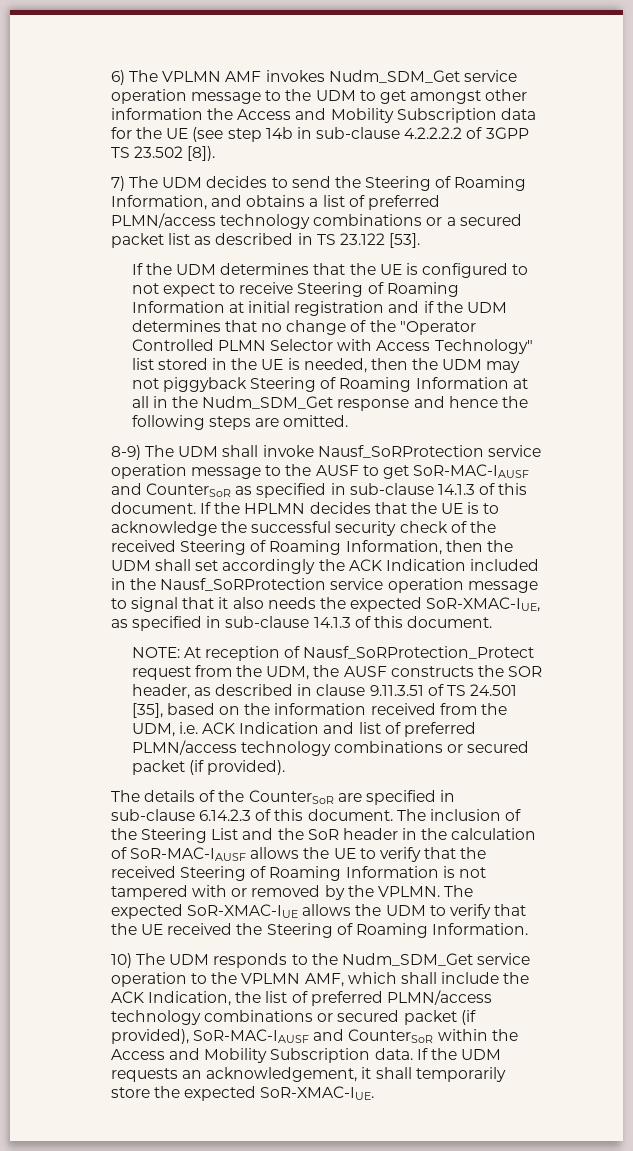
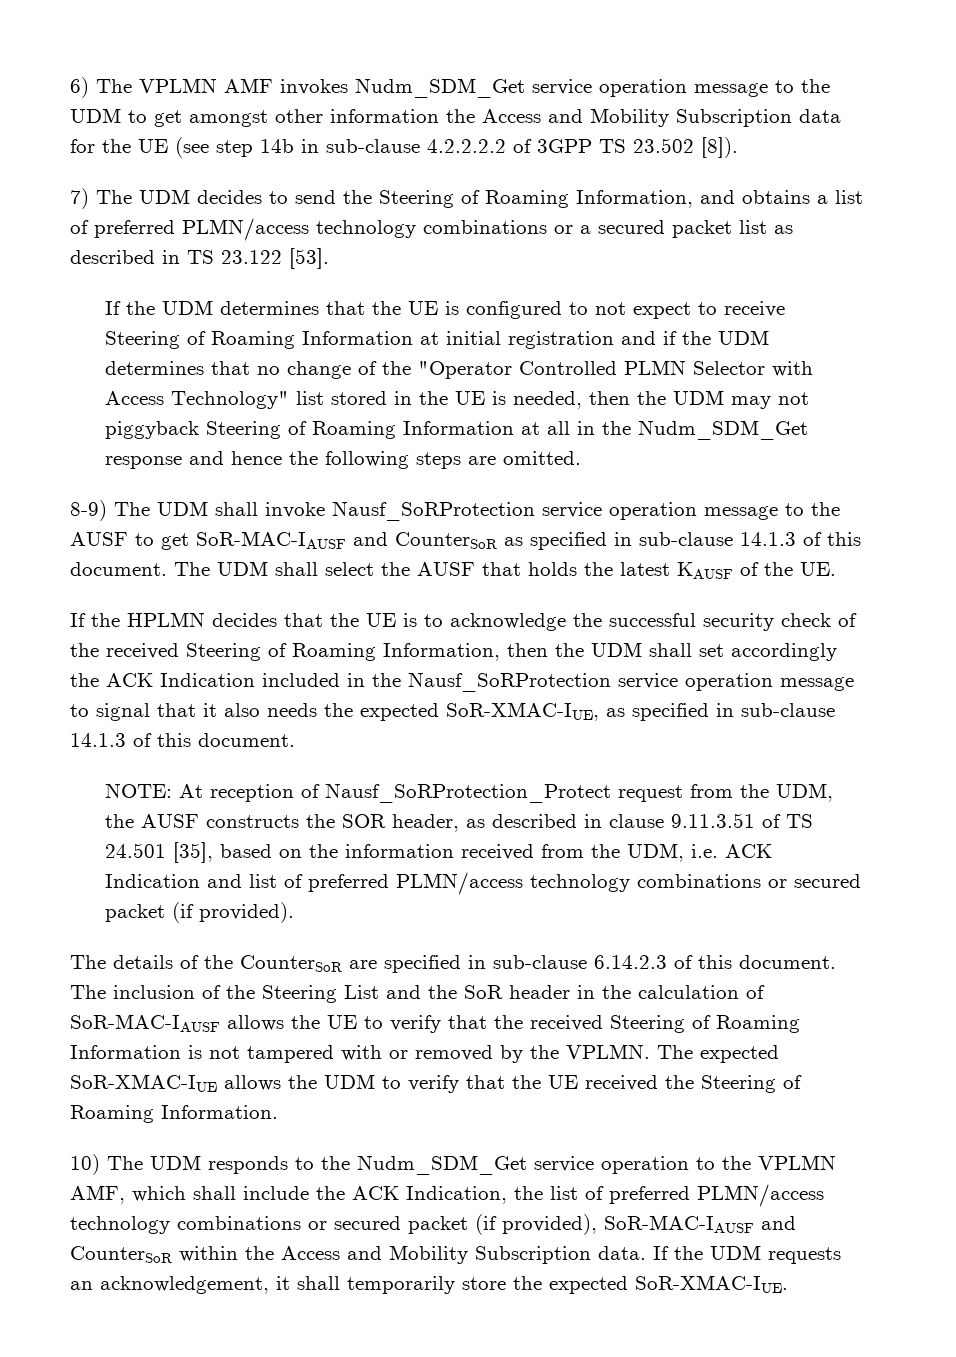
- 8-9) The UDM shall invoke Nausf_SoRProtection service operation message to the AUSF to get SoR-MAC-IAUSF and CounterSoR as specified in sub-clause 14.1.3 of this document. If the HPLMN decides that the UE is to acknowledge the successful security check of the received Steering of Roaming Information, then the UDM shall set accordingly the ACK Indication included in the Nausf_SoRProtection service operation message to signal that it also needs the expected SoR-XMAC-IUE, as specified in sub-clause 14.1.3 of this document.
+ 8-9) The UDM shall invoke Nausf_SoRProtection service operation message to the AUSF to get SoR-MAC-IAUSF and CounterSoR as specified in sub-clause 14.1.3 of this document. The UDM shall select the AUSF that holds the latest KAUSF of the UE.
+ If the HPLMN decides that the UE is to acknowledge the successful security check of the received Steering of Roaming Information, then the UDM shall set accordingly the ACK Indication included in the Nausf_SoRProtection service operation message to signal that it also needs the expected SoR-XMAC-IUE, as specified in sub-clause 14.1.3 of this document.

